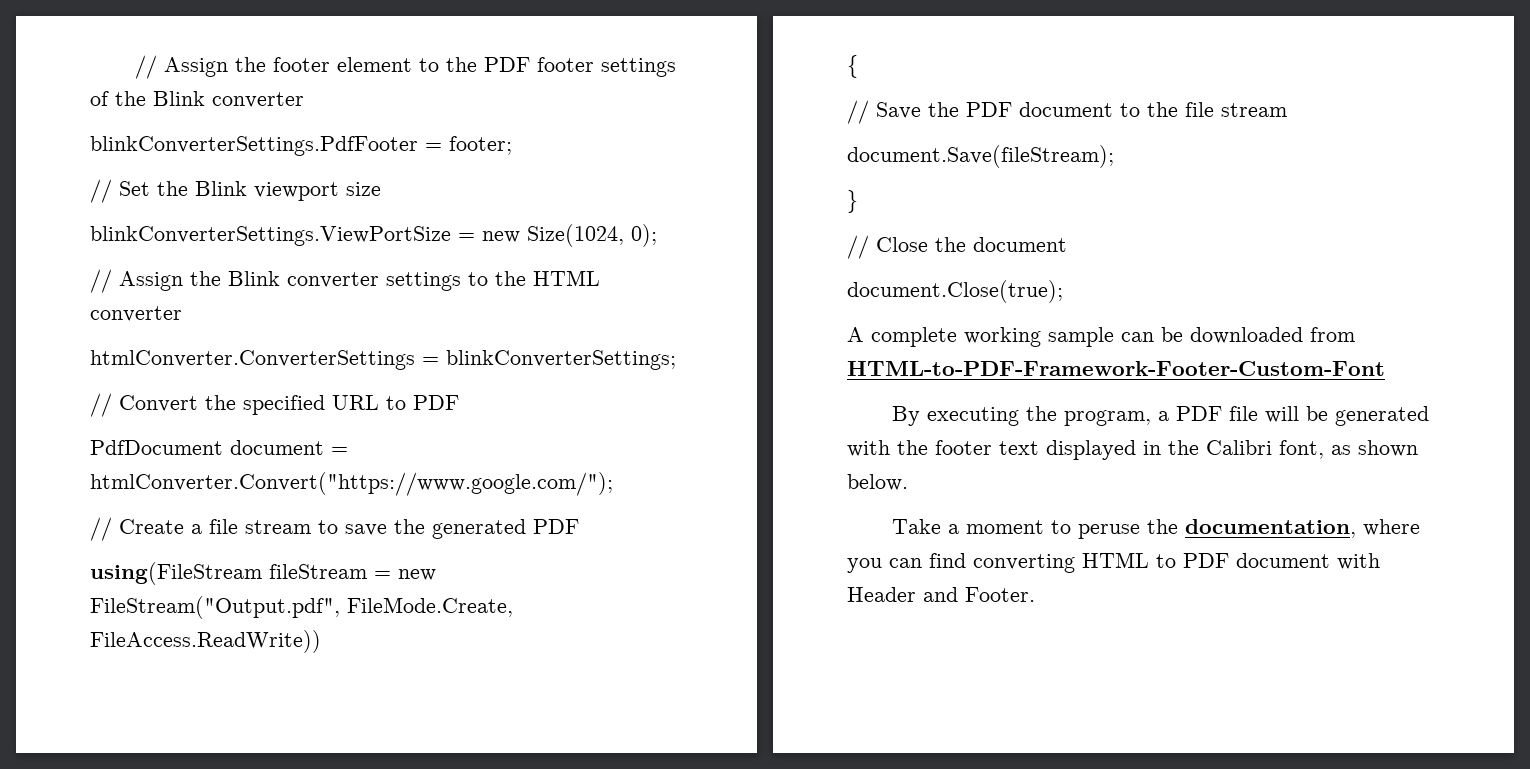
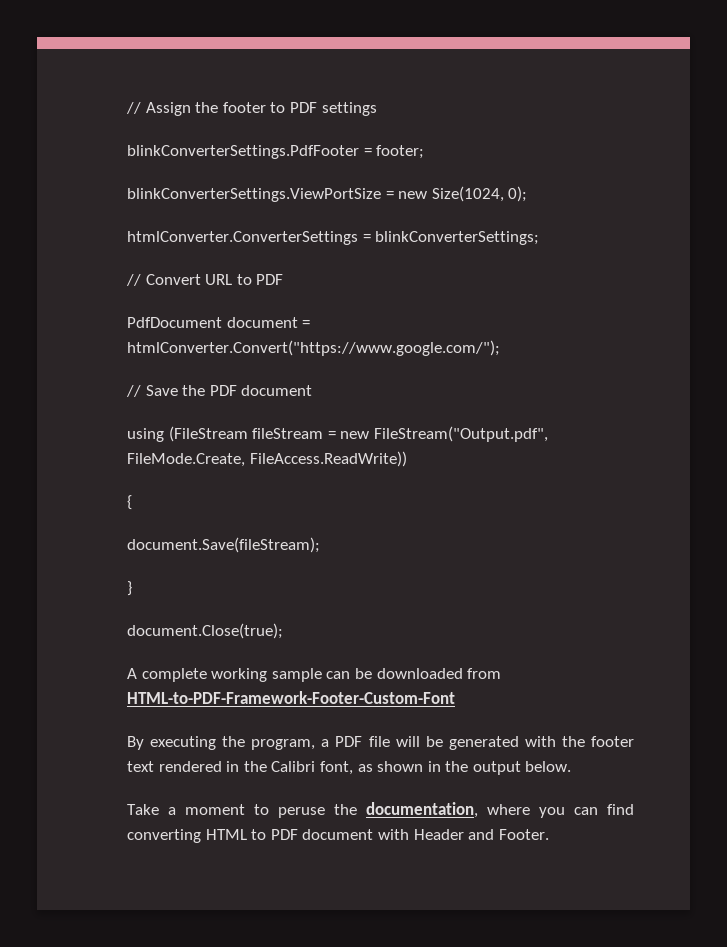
- // Assign the footer element to the PDF footer settings of the Blink converter
+ // Assign the footer to PDF settings
  blinkConverterSettings.PdfFooter = footer;
- // Set the Blink viewport size
- // Assign the Blink converter settings to the HTML converter
- // Convert the specified URL to PDF
+ // Convert URL to PDF
- // Create a file stream to save the generated PDF
- using(FileStream fileStream = new FileStream("Output.pdf", FileMode.Create, FileAccess.ReadWrite))
+ // Save the PDF document
+ using (FileStream fileStream = new FileStream("Output.pdf", FileMode.Create, FileAccess.ReadWrite))
- // Save the PDF document to the file stream
  document.Save(fileStream);
  }
- // Close the document
- By executing the program, a PDF file will be generated with the footer text displayed in the Calibri font, as shown below.
+ By executing the program, a PDF file will be generated with the footer text rendered in the Calibri font, as shown in the output below.

